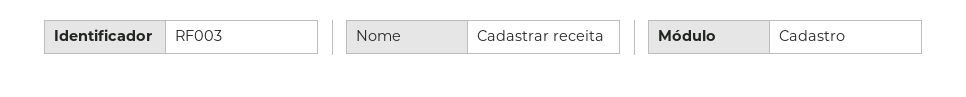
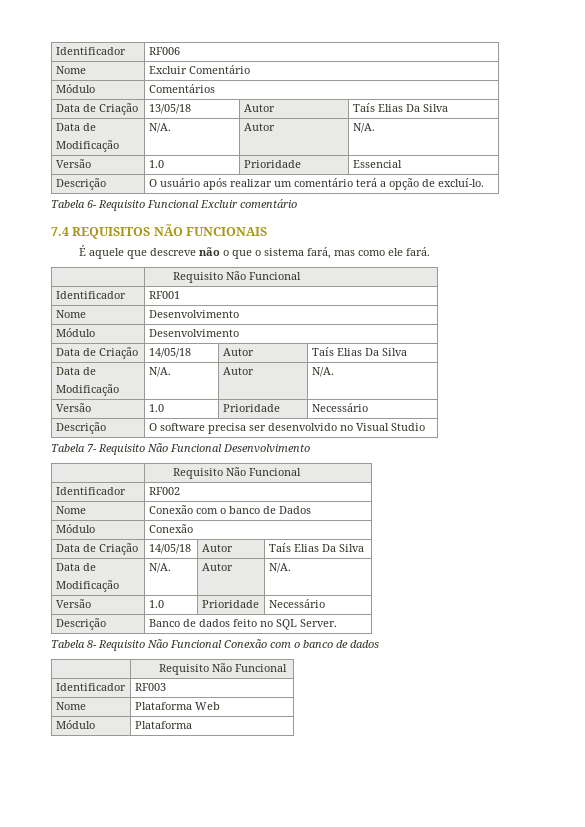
+ Identificador | RF006
+ Nome | Excluir Comentário
+ Módulo | Comentários
+ Data de Criação | 13/05/18 | Autor | Taís Elias Da Silva
+ Data de
+ Modificação | N/A. | Autor | N/A.
+ Versão | 1.0 | Prioridade | Essencial
+ Descrição | O usuário após realizar um comentário terá a opção de excluí-lo.
+ Tabela 6- Requisito Funcional Excluir comentário
+ 7.4 REQUISITOS NÃO FUNCIONAIS
+ É aquele que descreve não o que o sistema fará, mas como ele fará.
+ | Requisito Não Funcional
+ Identificador | RF001
+ Nome | Desenvolvimento
+ Módulo | Desenvolvimento
+ Data de Criação | 14/05/18 | Autor | Taís Elias Da Silva
+ Data de
+ Modificação | N/A. | Autor | N/A.
+ Versão | 1.0 | Prioridade | Necessário
+ Descrição | O software precisa ser desenvolvido no Visual Studio
+ Tabela 7- Requisito Não Funcional Desenvolvimento
+ | Requisito Não Funcional
+ Identificador | RF002
+ Nome | Conexão com o banco de Dados
+ Módulo | Conexão
+ Data de Criação | 14/05/18 | Autor | Taís Elias Da Silva
+ Data de
+ Modificação | N/A. | Autor | N/A.
+ Versão | 1.0 | Prioridade | Necessário
+ Descrição | Banco de dados feito no SQL Server.
+ Tabela 8- Requisito Não Funcional Conexão com o banco de dados
+ | Requisito Não Funcional
- Nome | Cadastrar receita
- Módulo | Cadastro
+ Nome | Plataforma Web
+ Módulo | Plataforma

